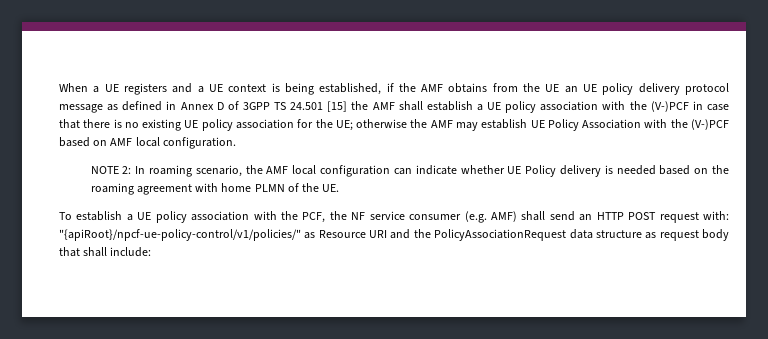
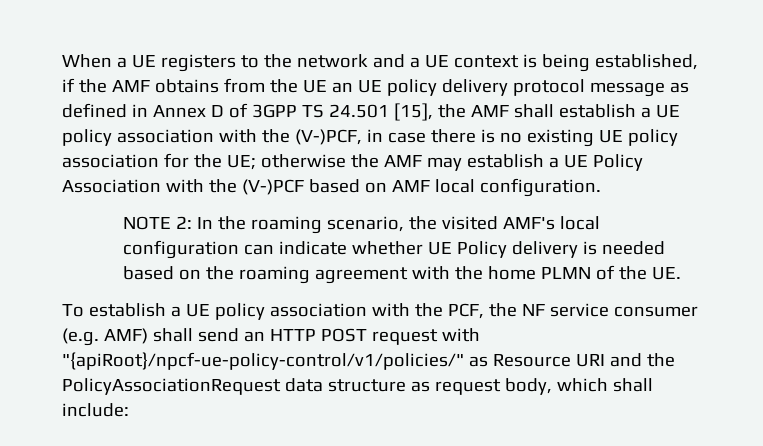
- When a UE registers and a UE context is being established, if the AMF obtains from the UE an UE policy delivery protocol message as defined in Annex D of 3GPP TS 24.501 [15] the AMF shall establish a UE policy association with the (V-)PCF in case that there is no existing UE policy association for the UE;
+ When a UE registers to the network and a UE context is being established, if the AMF obtains from the UE an UE policy delivery protocol message as defined in Annex D of 3GPP TS 24.501 [15], the AMF shall establish a UE policy association with the (V-)PCF, in case there is no existing UE policy association for the UE;
- otherwise the AMF may establish UE Policy Association with the (V-)PCF based on AMF local configuration.
+ otherwise the AMF may establish a UE Policy Association with the (V-)PCF based on AMF local configuration.
- NOTE 2: In roaming scenario, the AMF local configuration can indicate whether UE Policy delivery is needed based on the roaming agreement with home PLMN of the UE.
+ NOTE 2: In the roaming scenario, the visited AMF's local configuration can indicate whether UE Policy delivery is needed based on the roaming agreement with the home PLMN of the UE.
- To establish a UE policy association with the PCF, the NF service consumer (e.g. AMF) shall send an HTTP POST request with: "{apiRoot}/npcf-ue-policy-control/v1/policies/" as Resource URI and the PolicyAssociationRequest data structure as request body that shall include:
+ To establish a UE policy association with the PCF, the NF service consumer (e.g. AMF) shall send an HTTP POST request with "{apiRoot}/npcf-ue-policy-control/v1/policies/" as Resource URI and the PolicyAssociationRequest data structure as request body, which shall include:

